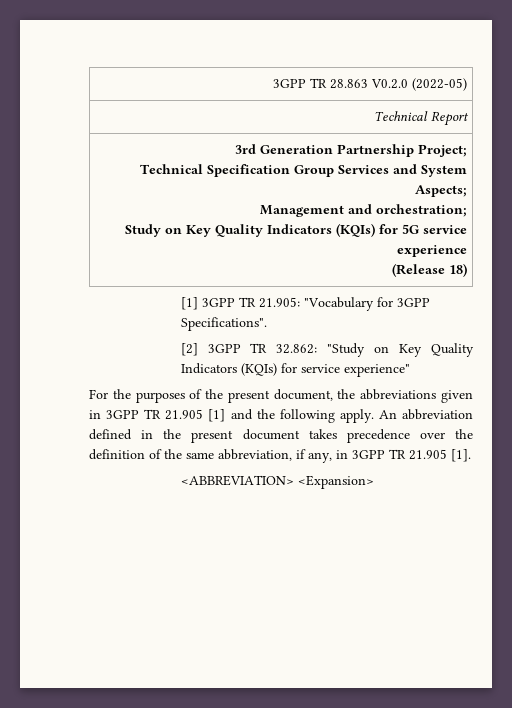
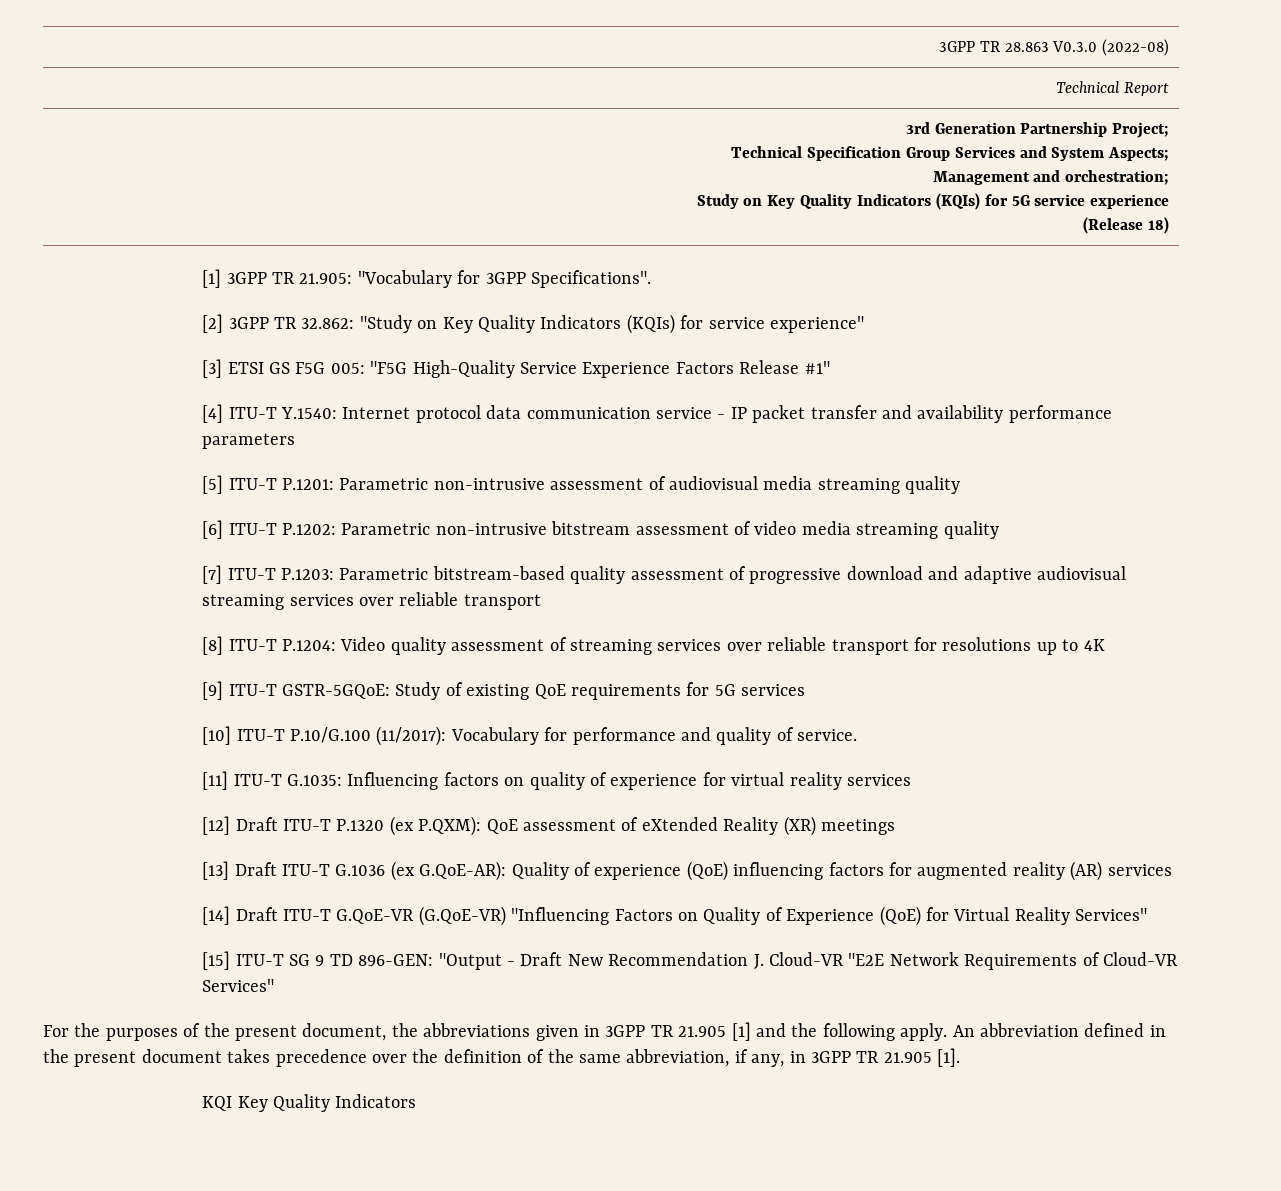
- 3GPP TR 28.863 V0.2.0 (2022-05)
+ 3GPP TR 28.863 V0.3.0 (2022-08)
+ [3] ETSI GS F5G 005: "F5G High-Quality Service Experience Factors Release #1"
+ [4] ITU-T Y.1540: Internet protocol data communication service - IP packet transfer and availability performance parameters
+ [5] ITU-T P.1201: Parametric non-intrusive assessment of audiovisual media streaming quality
+ [6] ITU-T P.1202: Parametric non-intrusive bitstream assessment of video media streaming quality
+ [7] ITU-T P.1203: Parametric bitstream-based quality assessment of progressive download and adaptive audiovisual streaming services over reliable transport
+ [8] ITU-T P.1204: Video quality assessment of streaming services over reliable transport for resolutions up to 4K
+ [9] ITU-T GSTR-5GQoE: Study of existing QoE requirements for 5G services
+ [10] ITU-T P.10/G.100 (11/2017): Vocabulary for performance and quality of service.
+ [11] ITU-T G.1035: Influencing factors on quality of experience for virtual reality services
+ [12] Draft ITU-T P.1320 (ex P.QXM): QoE assessment of eXtended Reality (XR) meetings
+ [13] Draft ITU-T G.1036 (ex G.QoE-AR): Quality of experience (QoE) influencing factors for augmented reality (AR) services
+ [14] Draft ITU-T G.QoE-VR (G.QoE-VR) "Influencing Factors on Quality of Experience (QoE) for Virtual Reality Services"
+ [15] ITU-T SG 9 TD 896-GEN: "Output - Draft New Recommendation J. Cloud-VR "E2E Network Requirements of Cloud-VR Services"
- <ABBREVIATION> <Expansion>
+ KQI Key Quality Indicators

